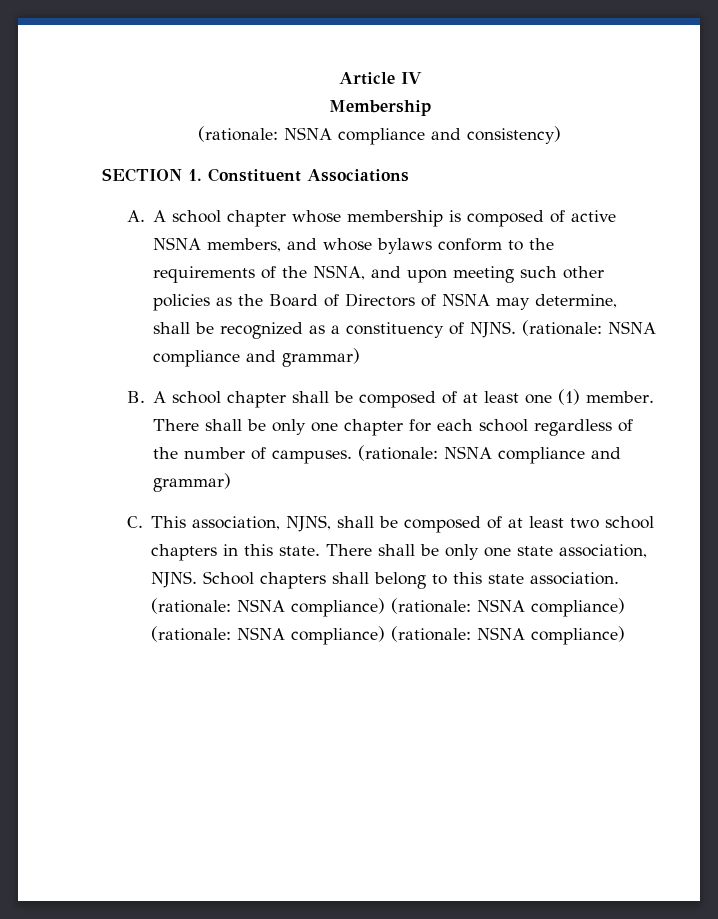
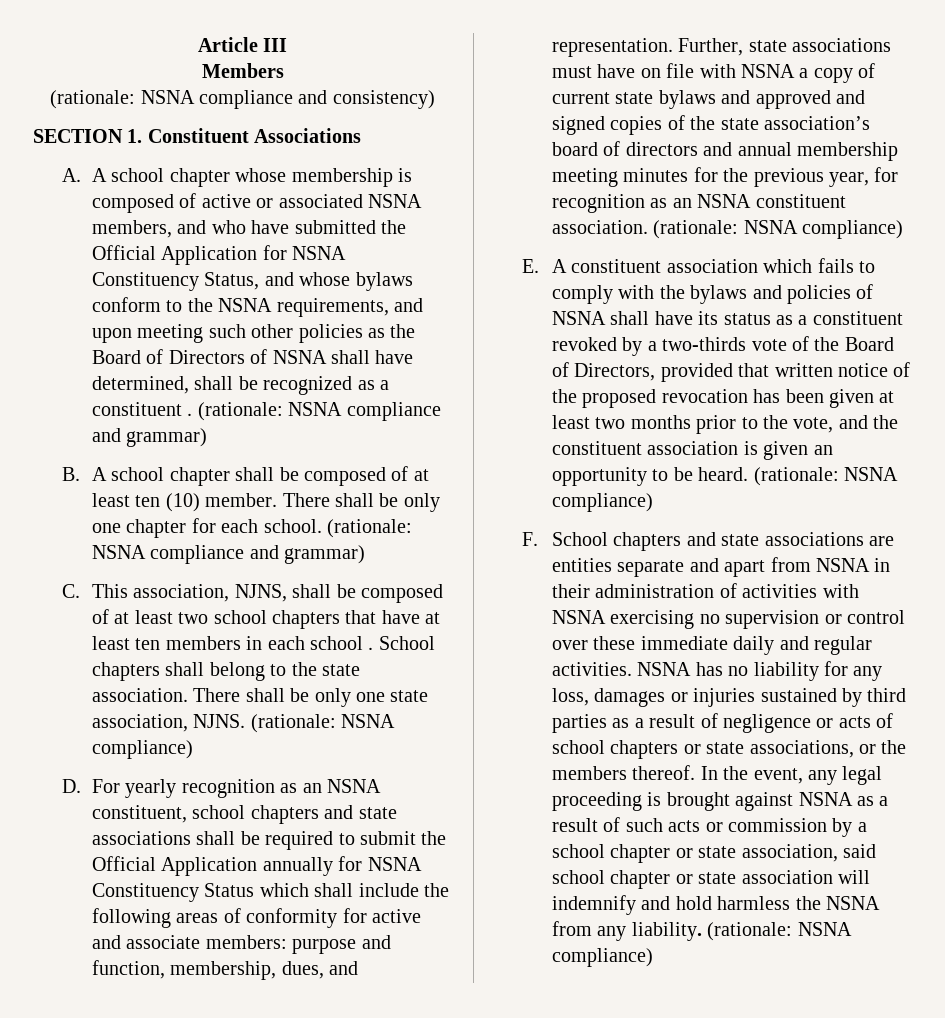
- Article IV
- Membership
+ Article III
+ Members
- A. A school chapter whose membership is composed of active NSNA members, and whose bylaws conform to the requirements of the NSNA, and upon meeting such other policies as the Board of Directors of NSNA may determine, shall be recognized as a constituency of NJNS.
+ A. A school chapter whose membership is composed of active or associated NSNA members, and who have submitted the Official Application for NSNA Constituency Status, and whose bylaws conform to the NSNA requirements, and upon meeting such other policies as the Board of Directors of NSNA shall have determined, shall be recognized as a constituent .
- B. A school chapter shall be composed of at least one (1) member.
+ B. A school chapter shall be composed of at least ten (10) member.
- There shall be only one chapter for each school regardless of the number of campuses.
+ There shall be only one chapter for each school.
- C. This association, NJNS, shall be composed of at least two school chapters in this state.
+ C. This association, NJNS, shall be composed of at least two school chapters that have at least ten members in each school . School chapters shall belong to the state association.
- There shall be only one state association, NJNS. School chapters shall belong to this state association. (rationale: NSNA compliance) (rationale: NSNA compliance) (rationale: NSNA compliance) (rationale: NSNA compliance)
+ There shall be only one state association, NJNS. (rationale: NSNA compliance)
+ D. For yearly recognition as an NSNA constituent, school chapters and state associations shall be required to submit the Official Application annually for NSNA Constituency Status which shall include the following areas of conformity for active and associate members: purpose and function, membership, dues, and representation. Further, state associations must have on file with NSNA a copy of current state bylaws and approved and signed copies of the state association’s board of directors and annual membership meeting minutes for the previous year, for recognition as an NSNA constituent association. (rationale: NSNA compliance)
+ E. A constituent association which fails to comply with the bylaws and policies of NSNA shall have its status as a constituent revoked by a two-thirds vote of the Board of Directors, provided that written notice of the proposed revocation has been given at least two months prior to the vote, and the constituent association is given an opportunity to be heard. (rationale: NSNA compliance)
+ F. School chapters and state associations are entities separate and apart from NSNA in their administration of activities with NSNA exercising no supervision or control over these immediate daily and regular activities. NSNA has no liability for any loss, damages or injuries sustained by third parties as a result of negligence or acts of school chapters or state associations, or the members thereof. In the event, any legal proceeding is brought against NSNA as a result of such acts or commission by a school chapter or state association, said school chapter or state association will indemnify and hold harmless the NSNA from any liability. (rationale: NSNA compliance)

